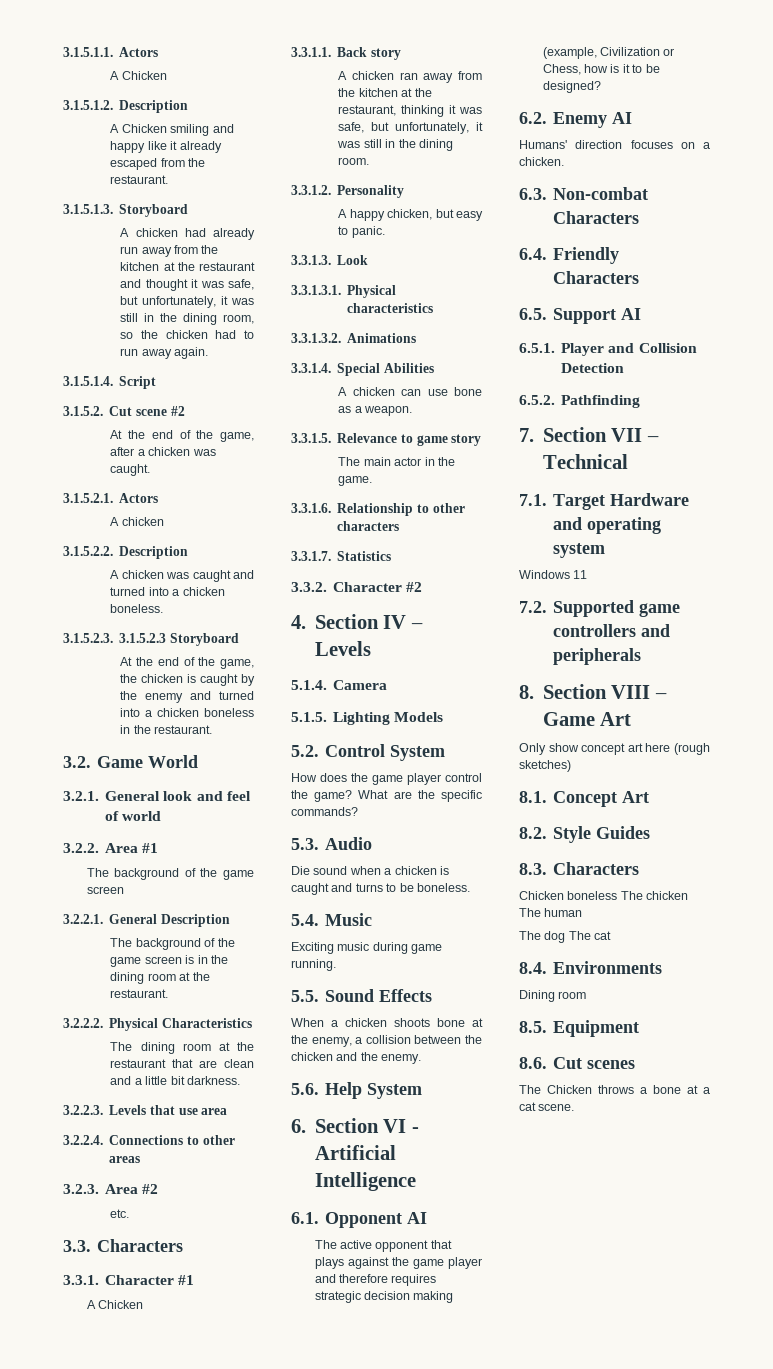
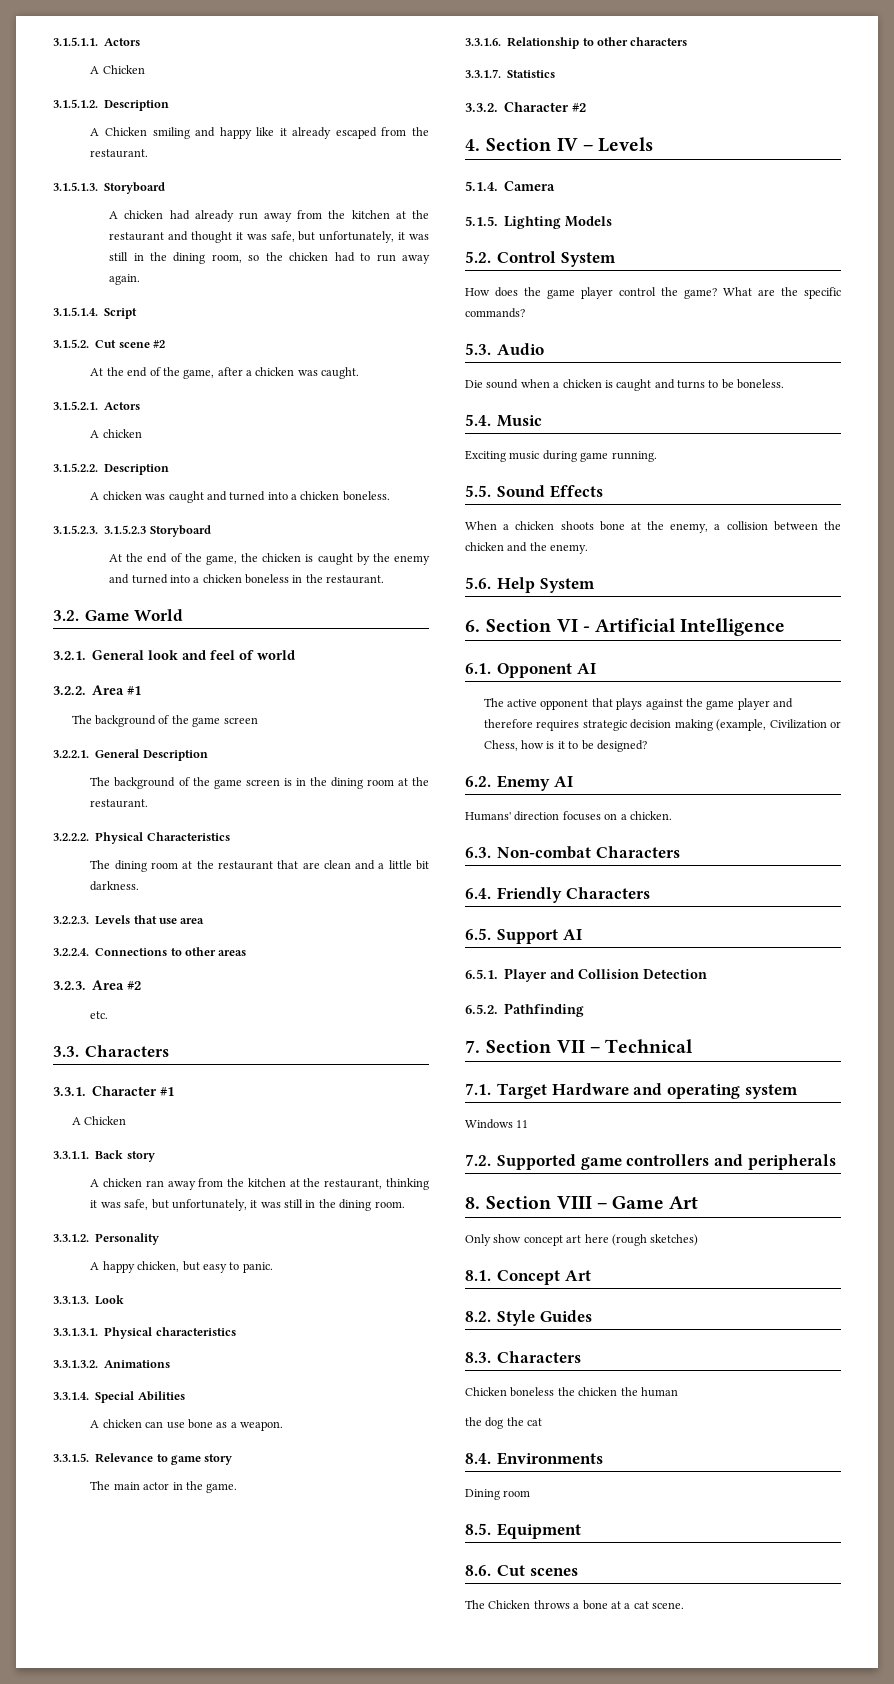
- Chicken boneless The chicken The human
- The dog The cat
+ Chicken boneless the chicken the human
+ the dog the cat

